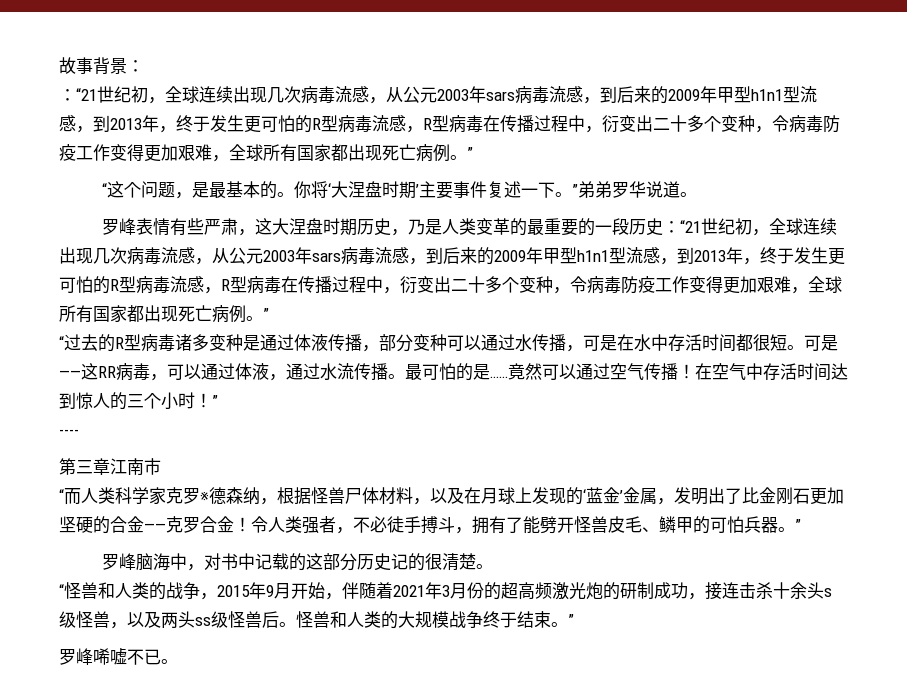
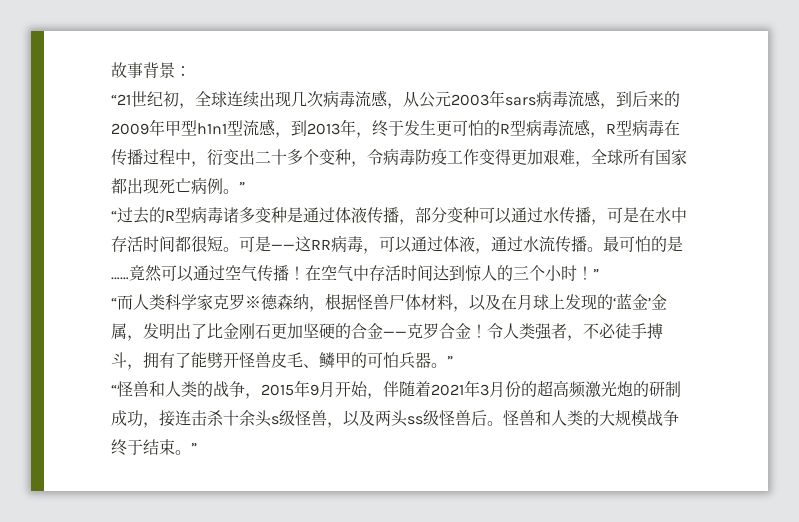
  故事背景：
- ：“21世纪初，全球连续出现几次病毒流感，从公元2003年sars病毒流感，到后来的2009年甲型h1n1型流感，到2013年，终于发生更可怕的R型病毒流感，R型病毒在传播过程中，衍变出二十多个变种，令病毒防疫工作变得更加艰难，全球所有国家都出现死亡病例。”
- “这个问题，是最基本的。你将‘大涅盘时期’主要事件复述一下。”弟弟罗华说道。
- 罗峰表情有些严肃，这大涅盘时期历史，乃是人类变革的最重要的一段历史：“21世纪初，全球连续出现几次病毒流感，从公元2003年sars病毒流感，到后来的2009年甲型h1n1型流感，到2013年，终于发生更可怕的R型病毒流感，R型病毒在传播过程中，衍变出二十多个变种，令病毒防疫工作变得更加艰难，全球所有国家都出现死亡病例。”
+ “21世纪初，全球连续出现几次病毒流感，从公元2003年sars病毒流感，到后来的2009年甲型h1n1型流感，到2013年，终于发生更可怕的R型病毒流感，R型病毒在传播过程中，衍变出二十多个变种，令病毒防疫工作变得更加艰难，全球所有国家都出现死亡病例。”
- ----
- 第三章江南市
- 罗峰脑海中，对书中记载的这部分历史记的很清楚。
- 罗峰唏嘘不已。

